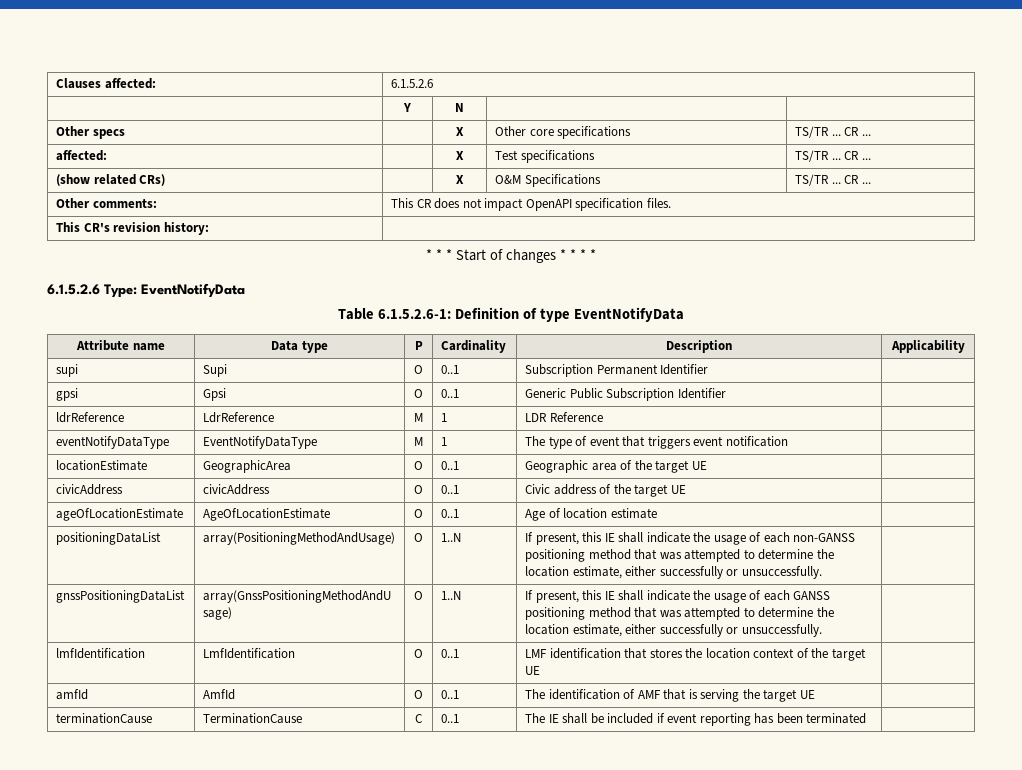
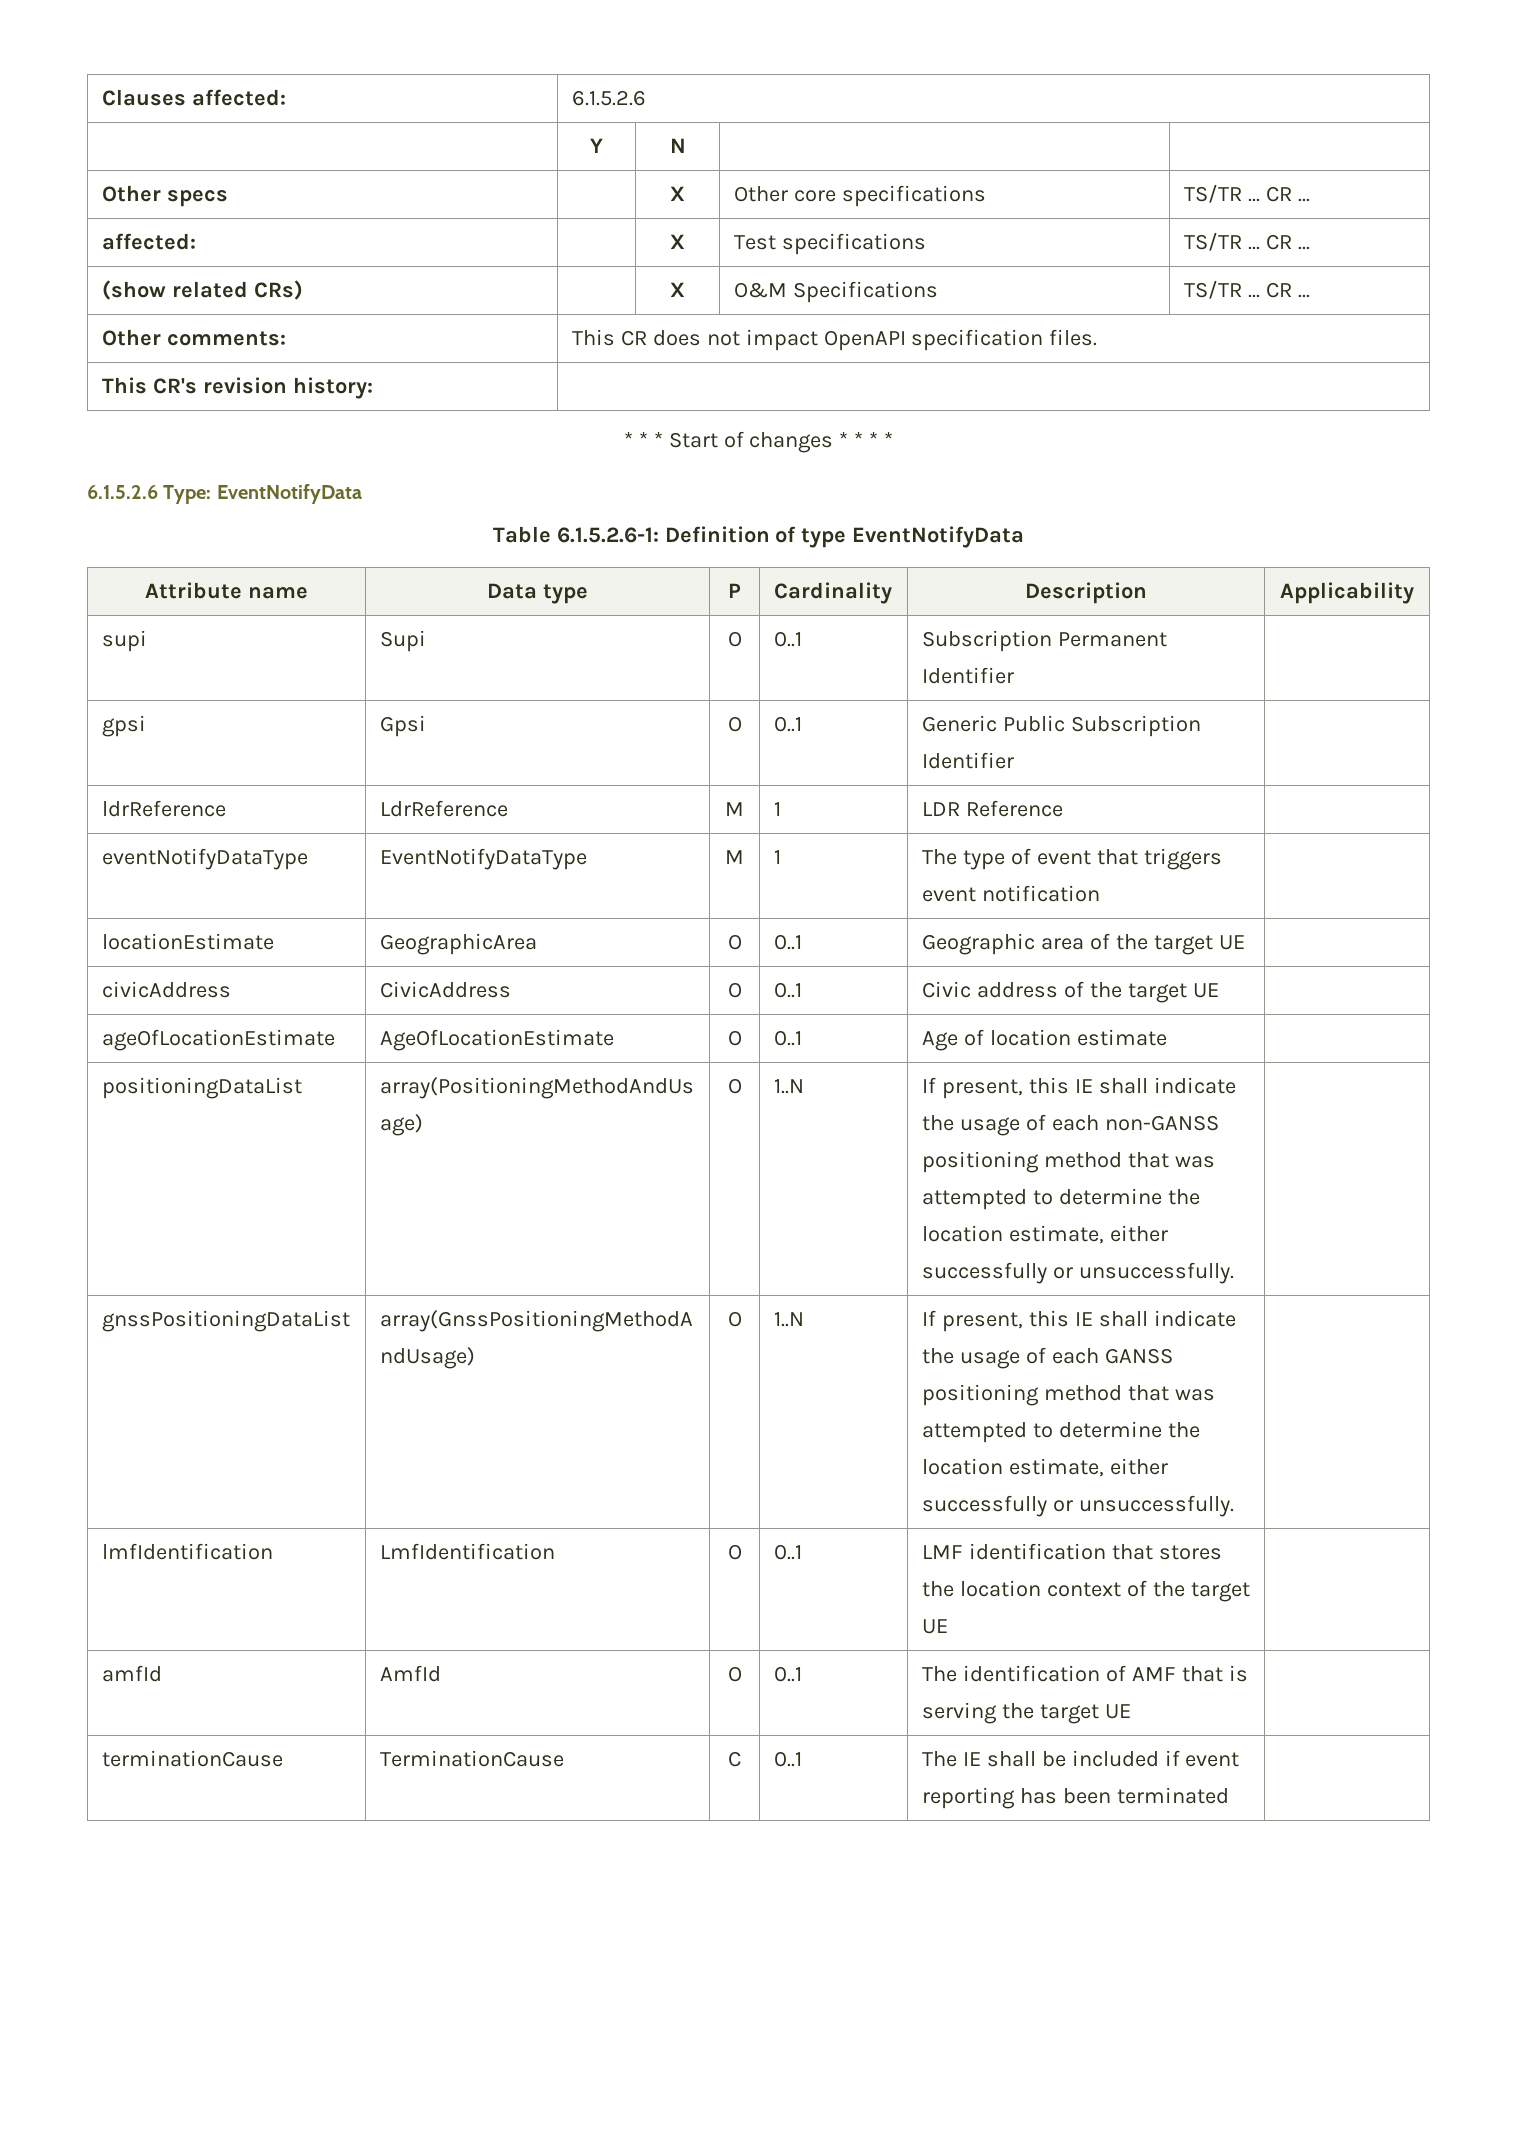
- civicAddress | civicAddress | O | 0..1 | Civic address of the target UE |
+ civicAddress | CivicAddress | O | 0..1 | Civic address of the target UE |

